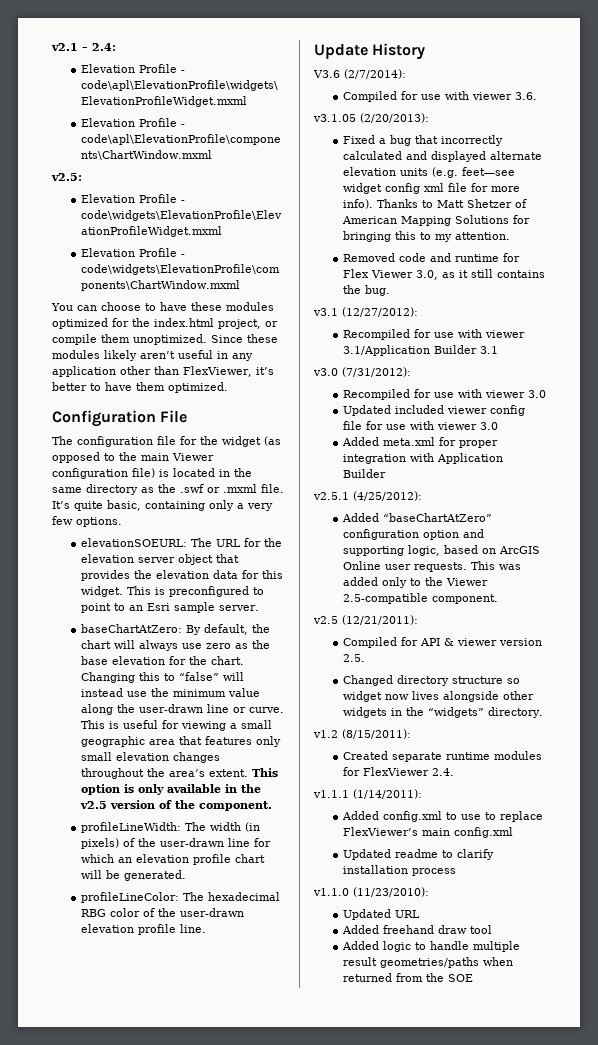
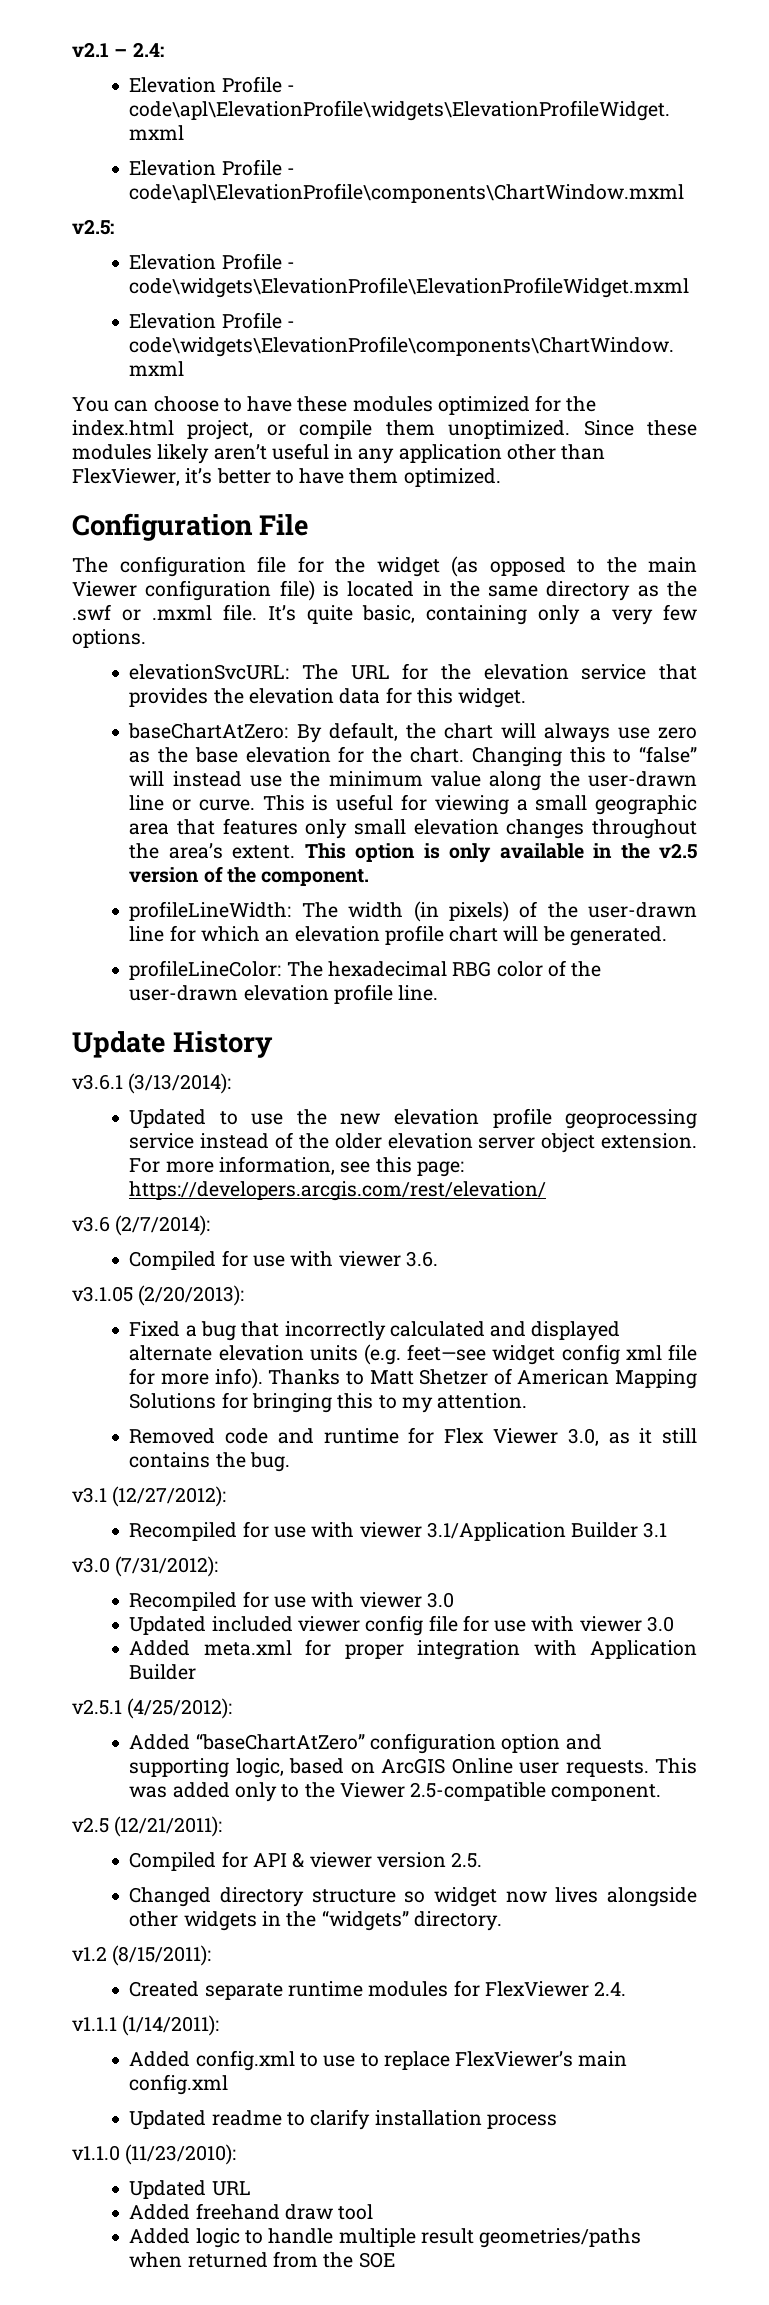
- elevationSOEURL: The URL for the elevation server object that provides the elevation data for this widget. This is preconfigured to point to an Esri sample server.
+ elevationSvcURL: The URL for the elevation service that provides the elevation data for this widget.
- V3.6 (2/7/2014):
+ v3.6.1 (3/13/2014):
+ Updated to use the new elevation profile geoprocessing service instead of the older elevation server object extension. For more information, see this page: https://developers.arcgis.com/rest/elevation/
+ v3.6 (2/7/2014):

